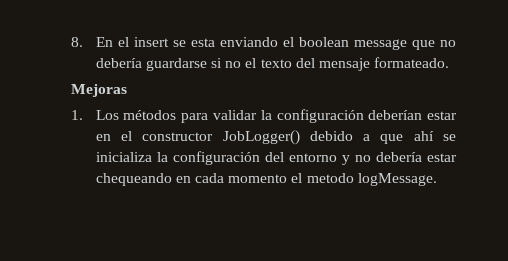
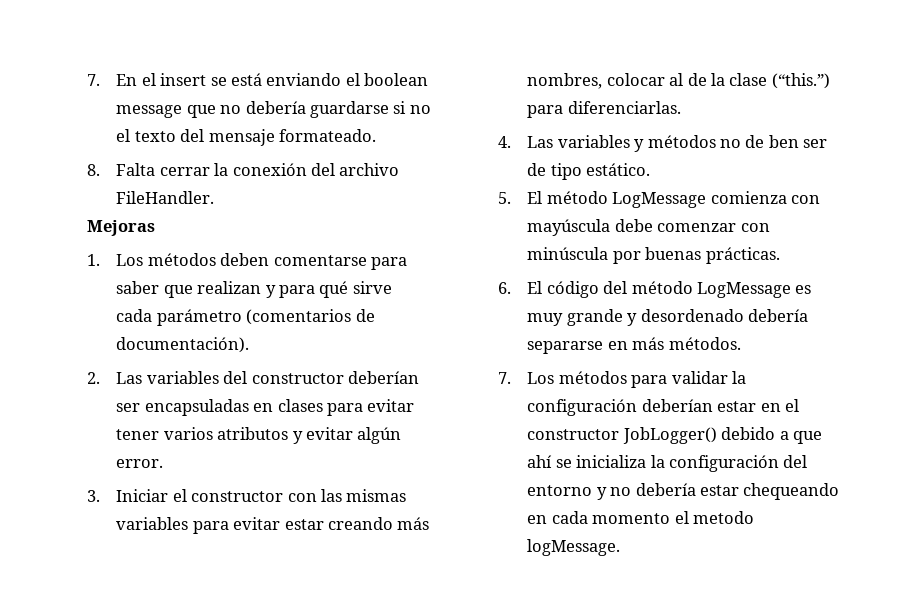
- 8. En el insert se esta enviando el boolean message que no debería guardarse si no el texto del mensaje formateado.
+ 7. En el insert se está enviando el boolean message que no debería guardarse si no el texto del mensaje formateado.
+ 8. Falta cerrar la conexión del archivo FileHandler.
  Mejoras
- 1. Los métodos para validar la configuración deberían estar en el constructor JobLogger() debido a que ahí se inicializa la configuración del entorno y no debería estar chequeando en cada momento el metodo logMessage.
+ 1. Los métodos deben comentarse para saber que realizan y para qué sirve cada parámetro (comentarios de documentación).
+ 2. Las variables del constructor deberían ser encapsuladas en clases para evitar tener varios atributos y evitar algún error.
+ 3. Iniciar el constructor con las mismas variables para evitar estar creando más nombres, colocar al de la clase (“this.”) para diferenciarlas.
+ 4. Las variables y métodos no de ben ser de tipo estático.
+ 5. El método LogMessage comienza con mayúscula debe comenzar con minúscula por buenas prácticas.
+ 6. El código del método LogMessage es muy grande y desordenado debería separarse en más métodos.
+ 7. Los métodos para validar la configuración deberían estar en el constructor JobLogger() debido a que ahí se inicializa la configuración del entorno y no debería estar chequeando en cada momento el metodo logMessage.

